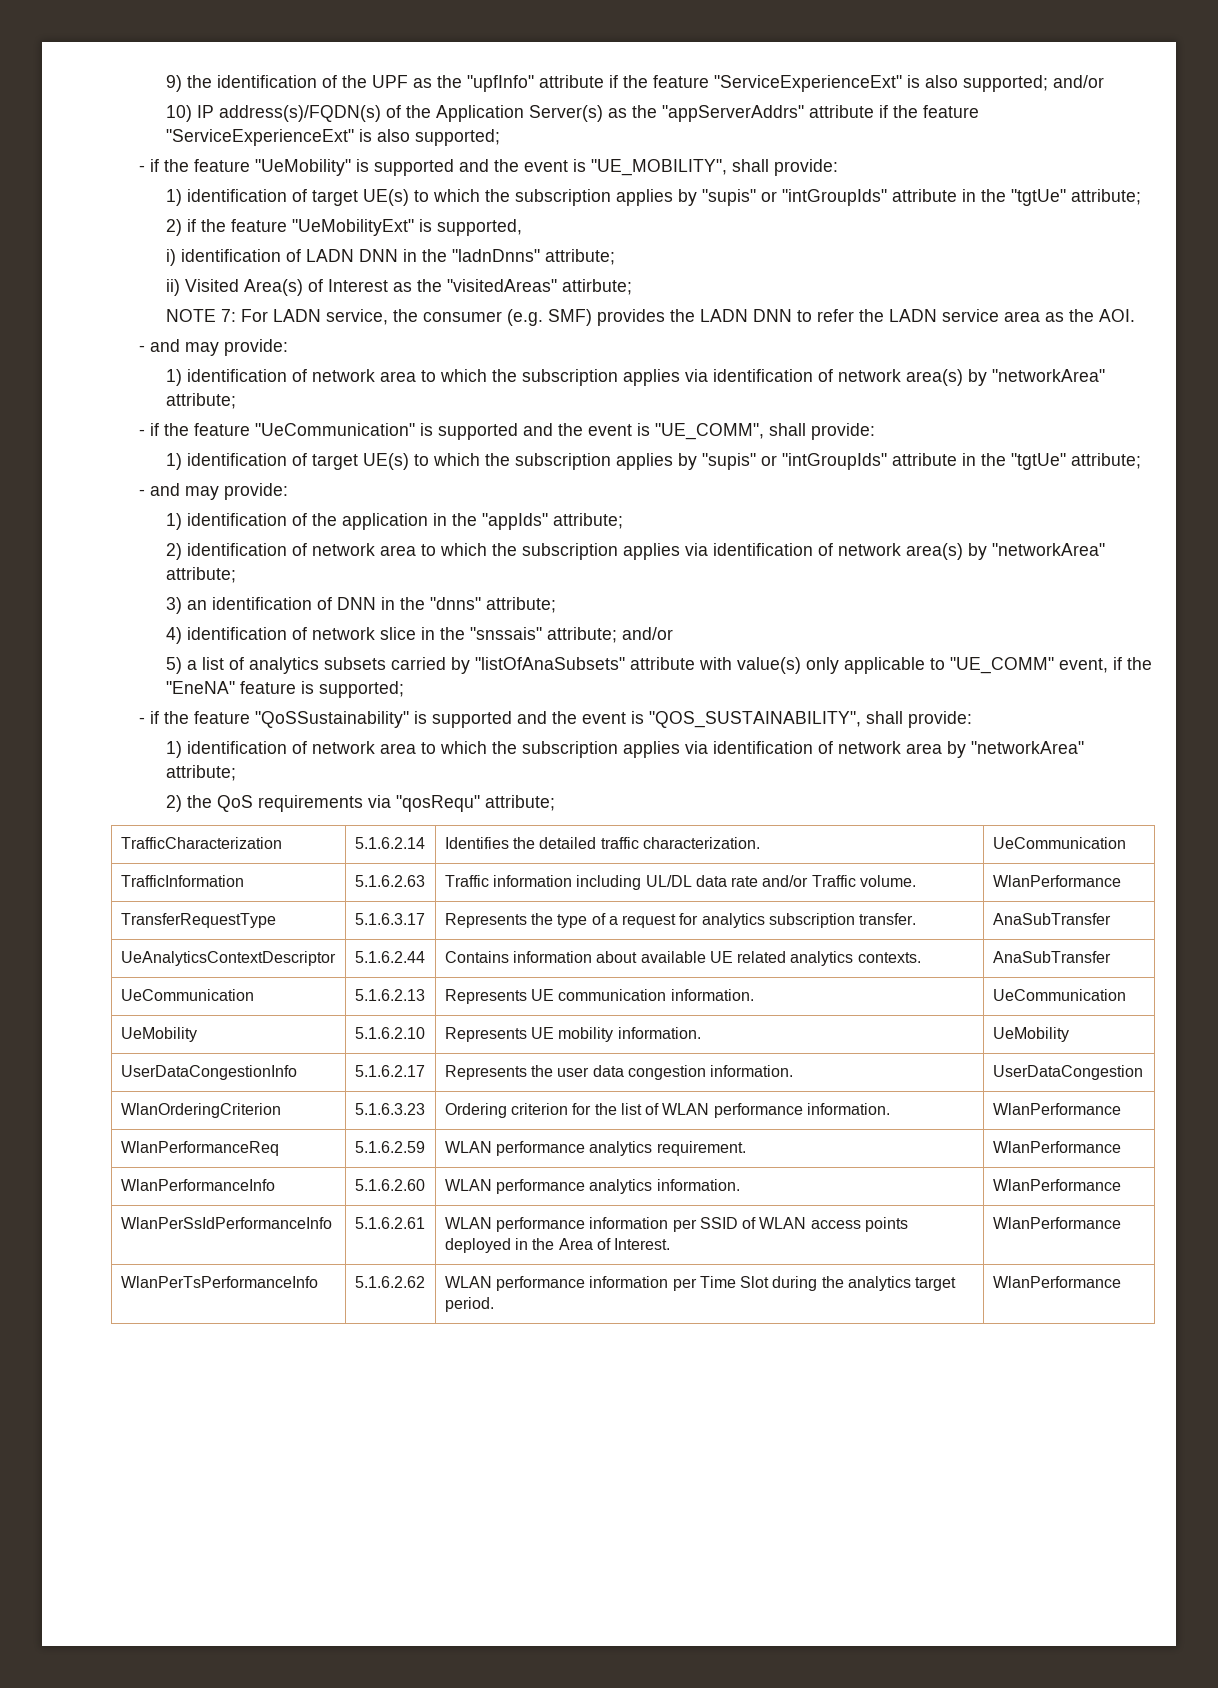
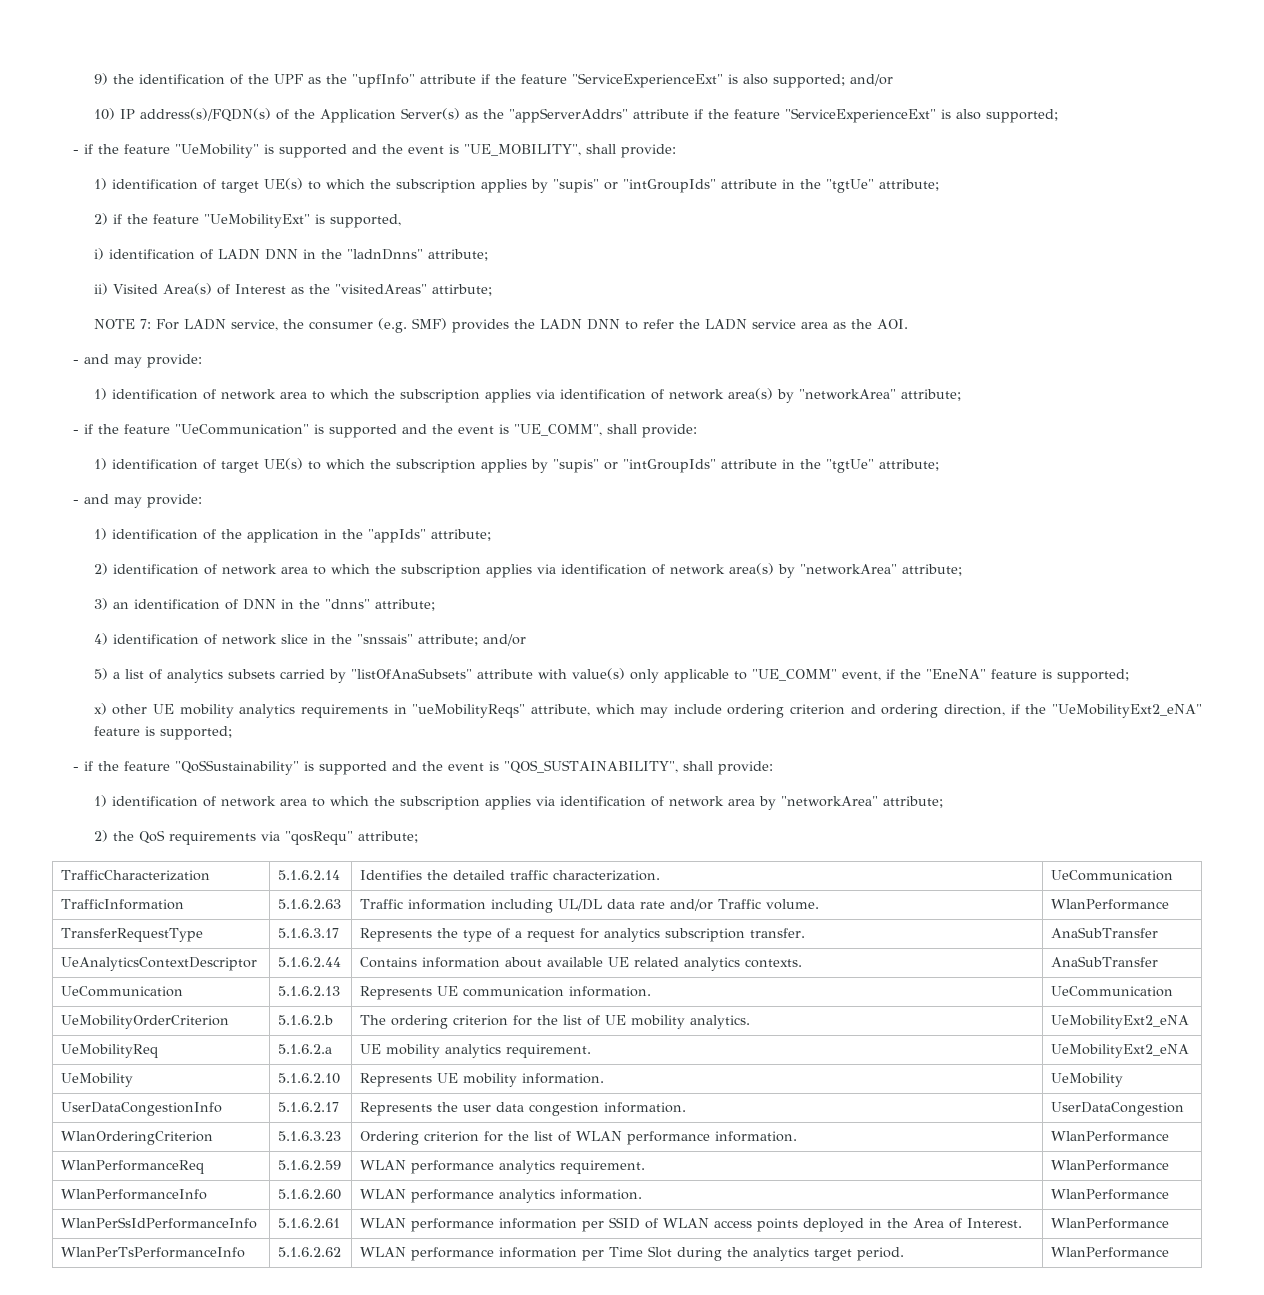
+ x) other UE mobility analytics requirements in "ueMobilityReqs" attribute, which may include ordering criterion and ordering direction, if the "UeMobilityExt2_eNA" feature is supported;
+ UeMobilityOrderCriterion | 5.1.6.2.b | The ordering criterion for the list of UE mobility analytics. | UeMobilityExt2_eNA
+ UeMobilityReq | 5.1.6.2.a | UE mobility analytics requirement. | UeMobilityExt2_eNA

